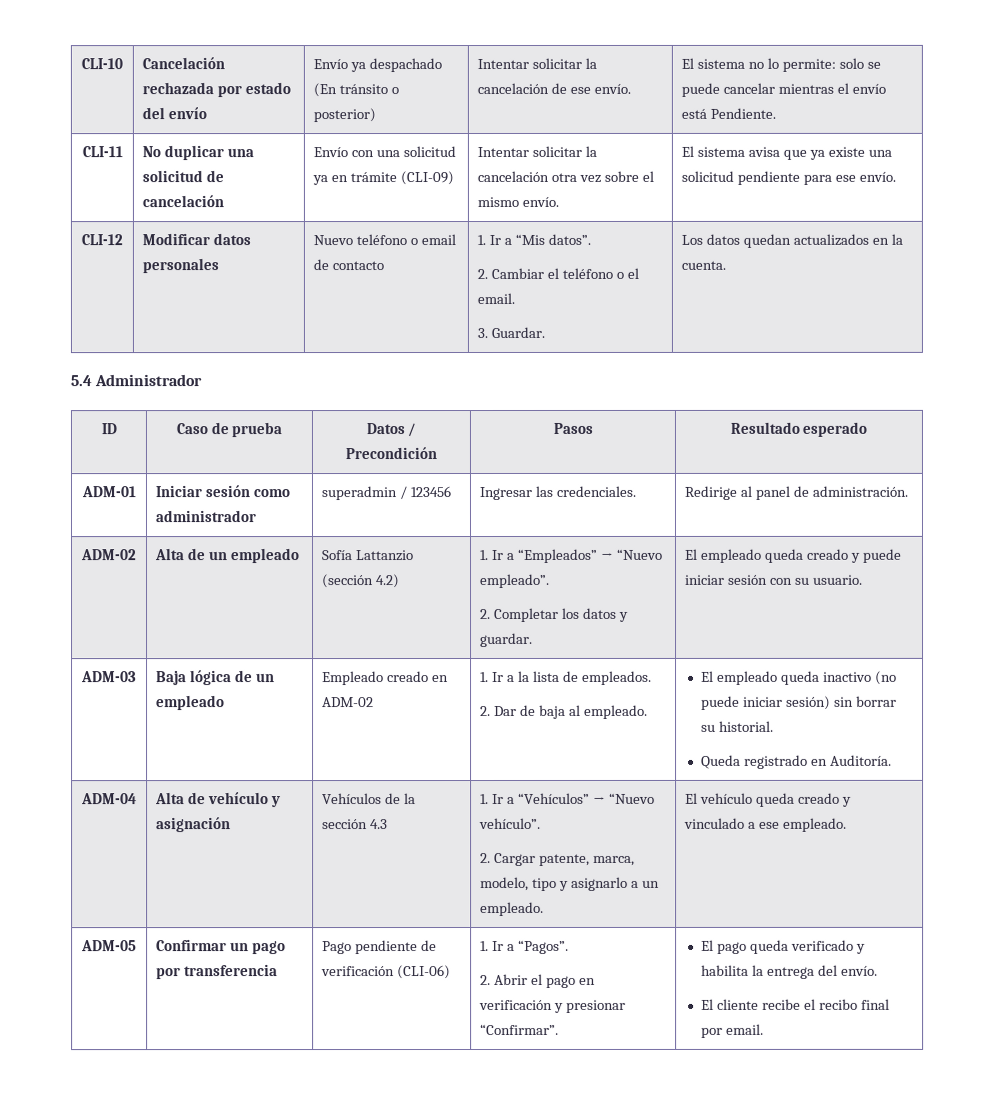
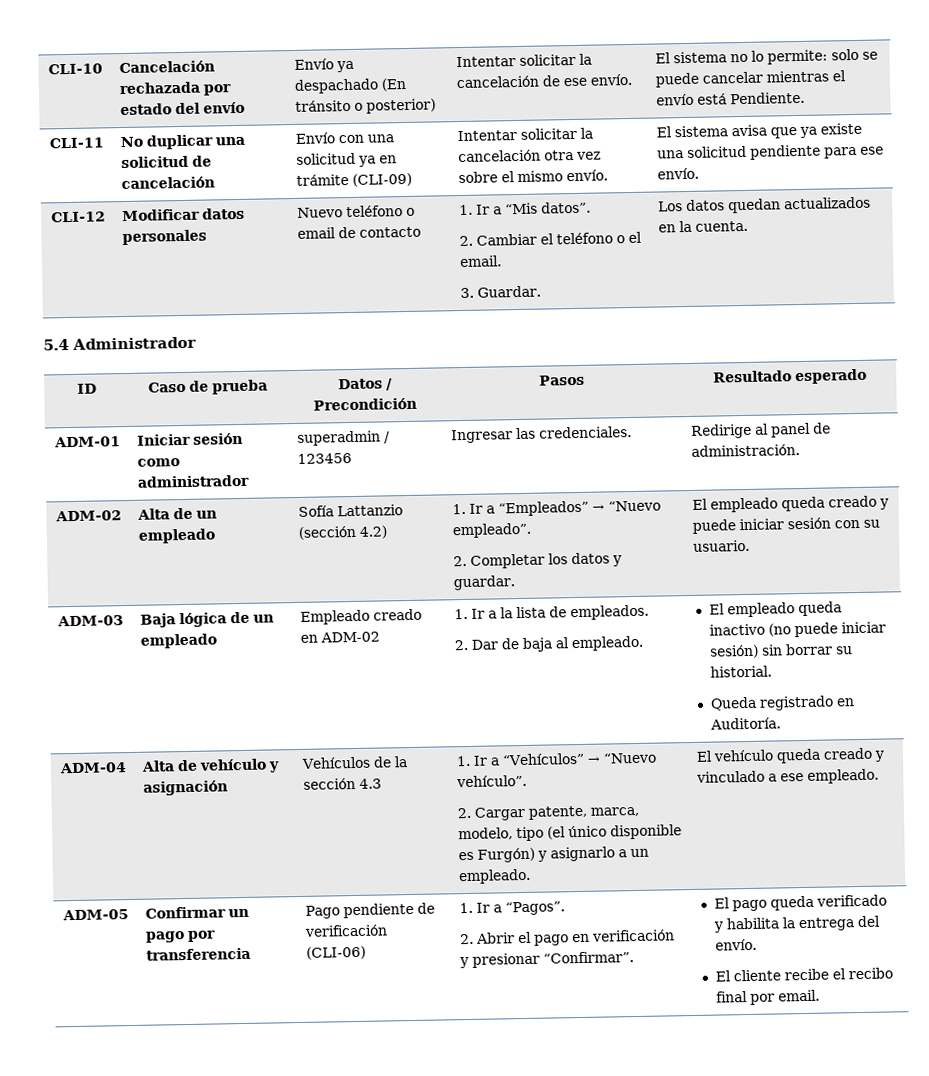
- 2. Cargar patente, marca, modelo, tipo y asignarlo a un empleado.
+ 2. Cargar patente, marca, modelo, tipo (el único disponible es Furgón) y asignarlo a un empleado.

